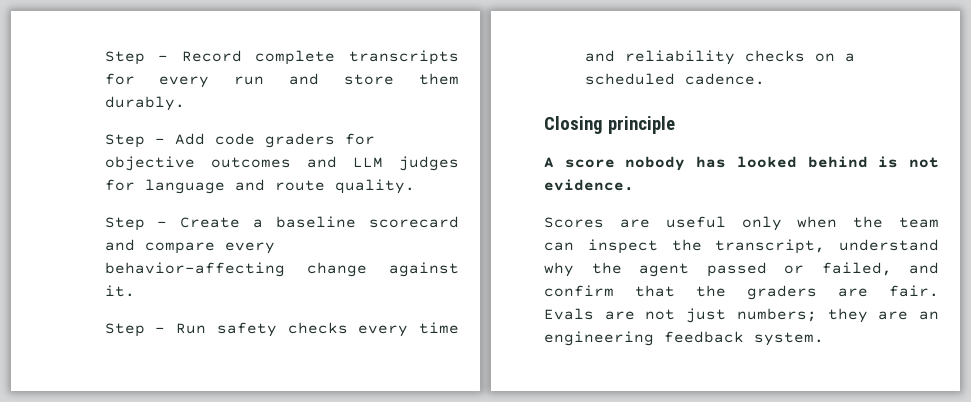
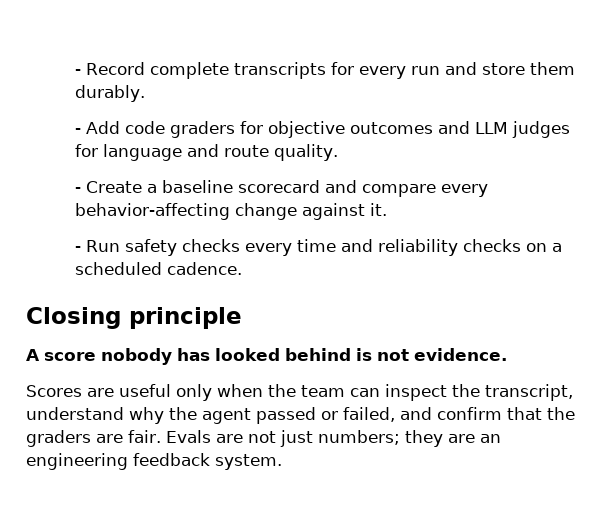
- Step - Record complete transcripts for every run and store them durably.
+ - Record complete transcripts for every run and store them durably.
- Step - Add code graders for objective outcomes and LLM judges for language and route quality.
+ - Add code graders for objective outcomes and LLM judges for language and route quality.
- Step - Create a baseline scorecard and compare every behavior-affecting change against it.
+ - Create a baseline scorecard and compare every behavior-affecting change against it.
- Step - Run safety checks every time and reliability checks on a scheduled cadence.
+ - Run safety checks every time and reliability checks on a scheduled cadence.

